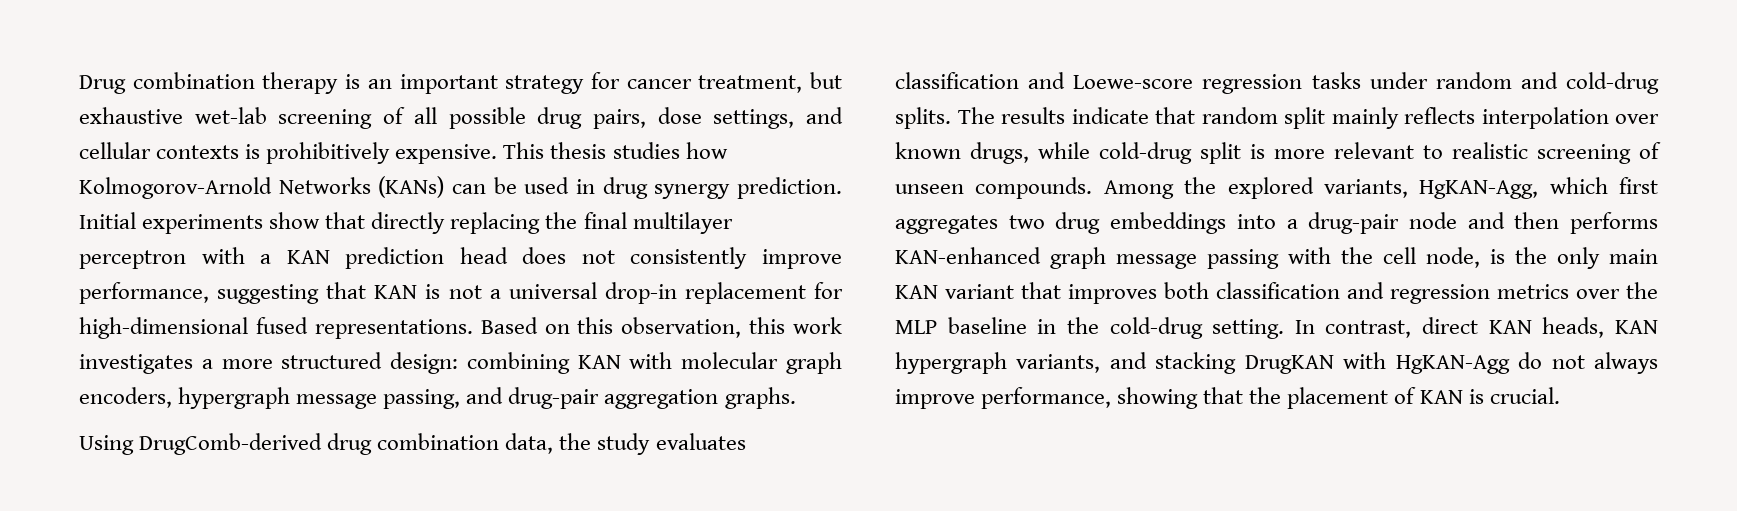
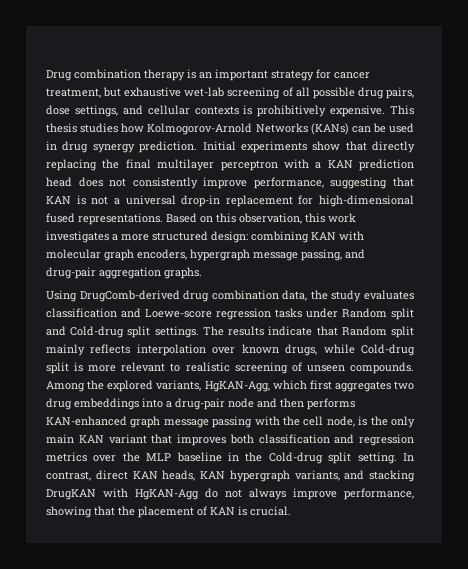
- Using DrugComb-derived drug combination data, the study evaluates classification and Loewe-score regression tasks under random and cold-drug splits.
+ Using DrugComb-derived drug combination data, the study evaluates classification and Loewe-score regression tasks under Random split and Cold-drug split settings.
- The results indicate that random split mainly reflects interpolation over known drugs, while cold-drug split is more relevant to realistic screening of unseen compounds.
+ The results indicate that Random split mainly reflects interpolation over known drugs, while Cold-drug split is more relevant to realistic screening of unseen compounds.
- Among the explored variants, HgKAN-Agg, which first aggregates two drug embeddings into a drug-pair node and then performs KAN-enhanced graph message passing with the cell node, is the only main KAN variant that improves both classification and regression metrics over the MLP baseline in the cold-drug setting.
+ Among the explored variants, HgKAN-Agg, which first aggregates two drug embeddings into a drug-pair node and then performs KAN-enhanced graph message passing with the cell node, is the only main KAN variant that improves both classification and regression metrics over the MLP baseline in the Cold-drug split setting.

